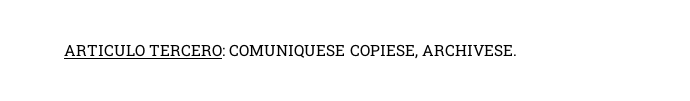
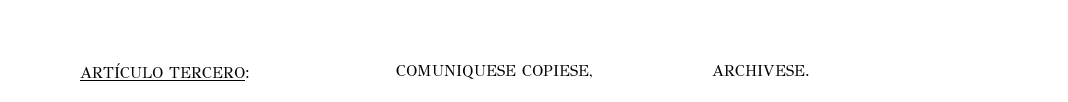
- ARTICULO TERCERO: COMUNIQUESE COPIESE, ARCHIVESE.
+ ARTÍCULO TERCERO: COMUNIQUESE COPIESE, ARCHIVESE.

